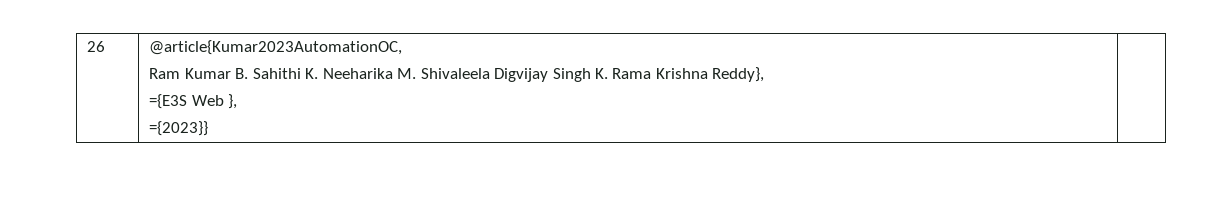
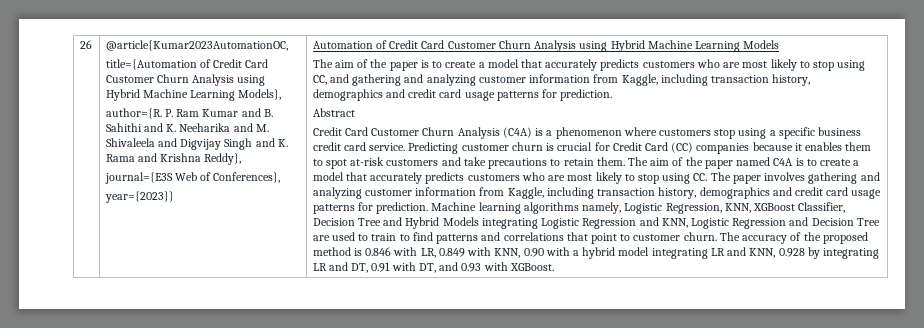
- Ram Kumar B. Sahithi K. Neeharika M. Shivaleela Digvijay Singh K. Rama Krishna Reddy},
+ title={Automation of Credit Card Customer Churn Analysis using Hybrid Machine Learning Models},
+ author={R. P. Ram Kumar and B. Sahithi and K. Neeharika and M. Shivaleela and Digvijay Singh and K. Rama and Krishna Reddy},
- ={E3S Web },
- ={2023}}
+ journal={E3S Web of Conferences},
+ year={2023}} | Automation of Credit Card Customer Churn Analysis using Hybrid Machine Learning Models
+ The aim of the paper is to create a model that accurately predicts customers who are most likely to stop using CC, and gathering and analyzing customer information from Kaggle, including transaction history, demographics and credit card usage patterns for prediction.
+ Abstract
+ Credit Card Customer Churn Analysis (C4A) is a phenomenon where customers stop using a specific business credit card service. Predicting customer churn is crucial for Credit Card (CC) companies because it enables them to spot at-risk customers and take precautions to retain them. The aim of the paper named C4A is to create a model that accurately predicts customers who are most likely to stop using CC. The paper involves gathering and analyzing customer information from Kaggle, including transaction history, demographics and credit card usage patterns for prediction. Machine learning algorithms namely, Logistic Regression, KNN, XGBoost Classifier, Decision Tree and Hybrid Models integrating Logistic Regression and KNN, Logistic Regression and Decision Tree are used to train to find patterns and correlations that point to customer churn. The accuracy of the proposed method is 0.846 with LR, 0.849 with KNN, 0.90 with a hybrid model integrating LR and KNN, 0.928 by integrating LR and DT, 0.91 with DT, and 0.93 with XGBoost.

